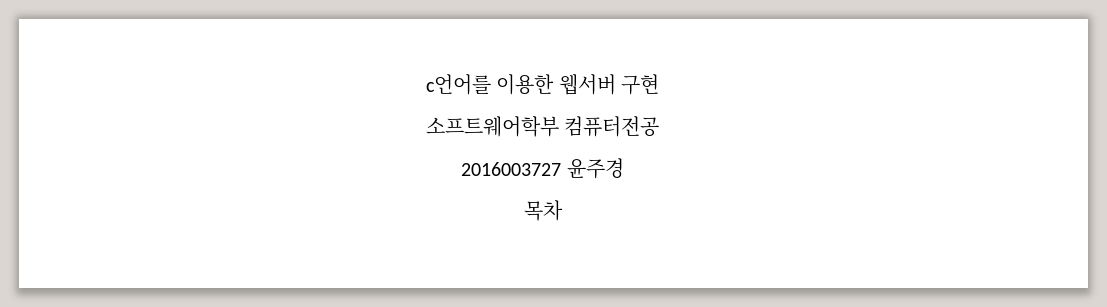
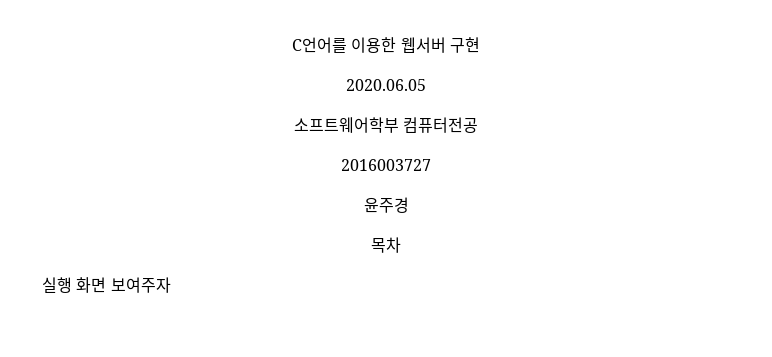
- c언어를 이용한 웹서버 구현
+ C언어를 이용한 웹서버 구현
+ 2020.06.05
- 2016003727 윤주경
+ 2016003727
+ 윤주경
+ 실행 화면 보여주자

